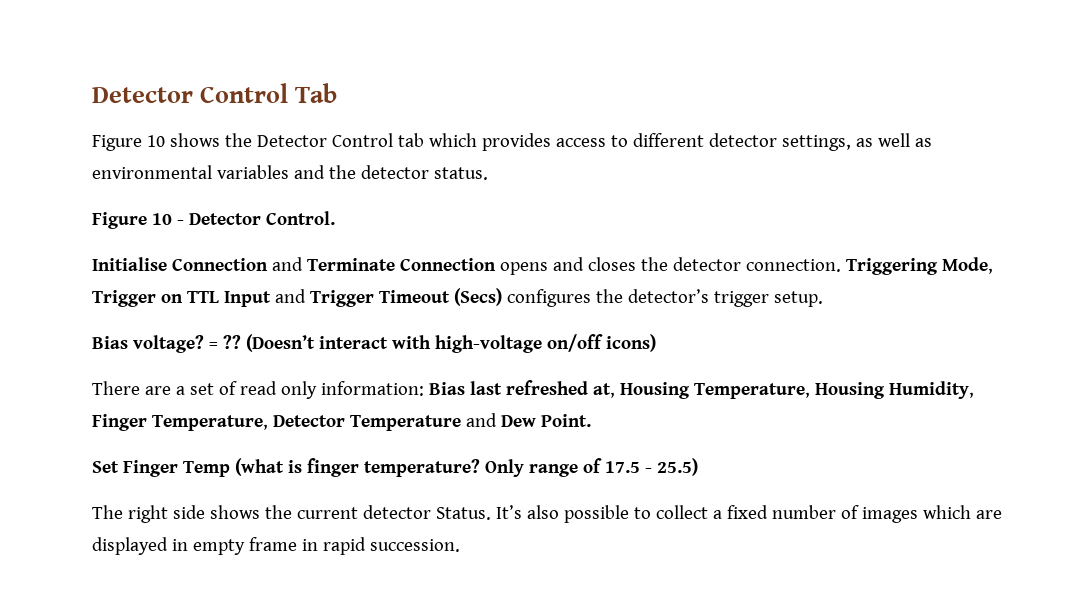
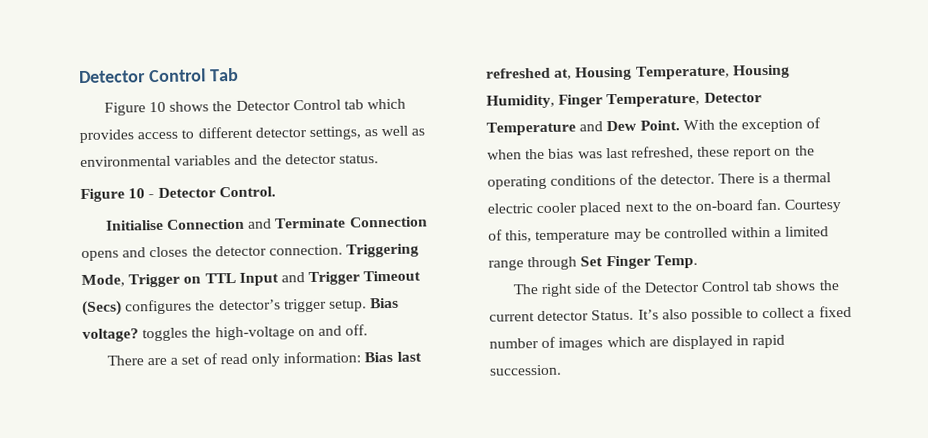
- Triggering Mode, Trigger on TTL Input and Trigger Timeout (Secs) configures the detector’s trigger setup.
- Bias voltage? = ?? (Doesn’t interact with high-voltage on/off icons)
+ Triggering Mode, Trigger on TTL Input and Trigger Timeout (Secs) configures the detector’s trigger setup. Bias voltage? toggles the high-voltage on and off.
- There are a set of read only information: Bias last refreshed at, Housing Temperature, Housing Humidity, Finger Temperature, Detector Temperature and Dew Point.
- Set Finger Temp (what is finger temperature? Only range of 17.5 - 25.5)
- The right side shows the current detector Status.
+ There are a set of read only information: Bias last refreshed at, Housing Temperature, Housing Humidity, Finger Temperature, Detector Temperature and Dew Point. With the exception of when the bias was last refreshed, these report on the operating conditions of the detector. There is a thermal electric cooler placed next to the on-board fan. Courtesy of this, temperature may be controlled within a limited range through Set Finger Temp.
+ The right side of the Detector Control tab shows the current detector Status.
- It’s also possible to collect a fixed number of images which are displayed in empty frame in rapid succession.
+ It’s also possible to collect a fixed number of images which are displayed in rapid succession.

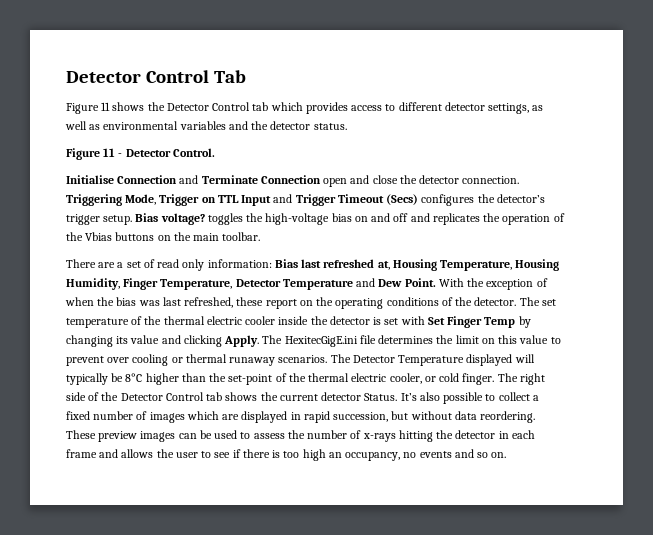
- Figure 10 shows the Detector Control tab which provides access to different detector settings, as well as environmental variables and the detector status.
+ Figure 11 shows the Detector Control tab which provides access to different detector settings, as well as environmental variables and the detector status.
- Figure 10 - Detector Control.
+ Figure 11 - Detector Control.
- Initialise Connection and Terminate Connection opens and closes the detector connection.
+ Initialise Connection and Terminate Connection open and close the detector connection.
- Bias voltage? toggles the high-voltage on and off.
+ Bias voltage? toggles the high-voltage bias on and off and replicates the operation of the Vbias buttons on the main toolbar.
- There is a thermal electric cooler placed next to the on-board fan. Courtesy of this, temperature may be controlled within a limited range through Set Finger Temp.
- The right side of the Detector Control tab shows the current detector Status.
+ The set temperature of the thermal electric cooler inside the detector is set with Set Finger Temp by changing its value and clicking Apply. The HexitecGigE.ini file determines the limit on this value to prevent over cooling or thermal runaway scenarios. The Detector Temperature displayed will typically be 8°C higher than the set-point of the thermal electric cooler, or cold finger. The right side of the Detector Control tab shows the current detector Status.
- It’s also possible to collect a fixed number of images which are displayed in rapid succession.
+ It’s also possible to collect a fixed number of images which are displayed in rapid succession, but without data reordering. These preview images can be used to assess the number of x-rays hitting the detector in each frame and allows the user to see if there is too high an occupancy, no events and so on.

